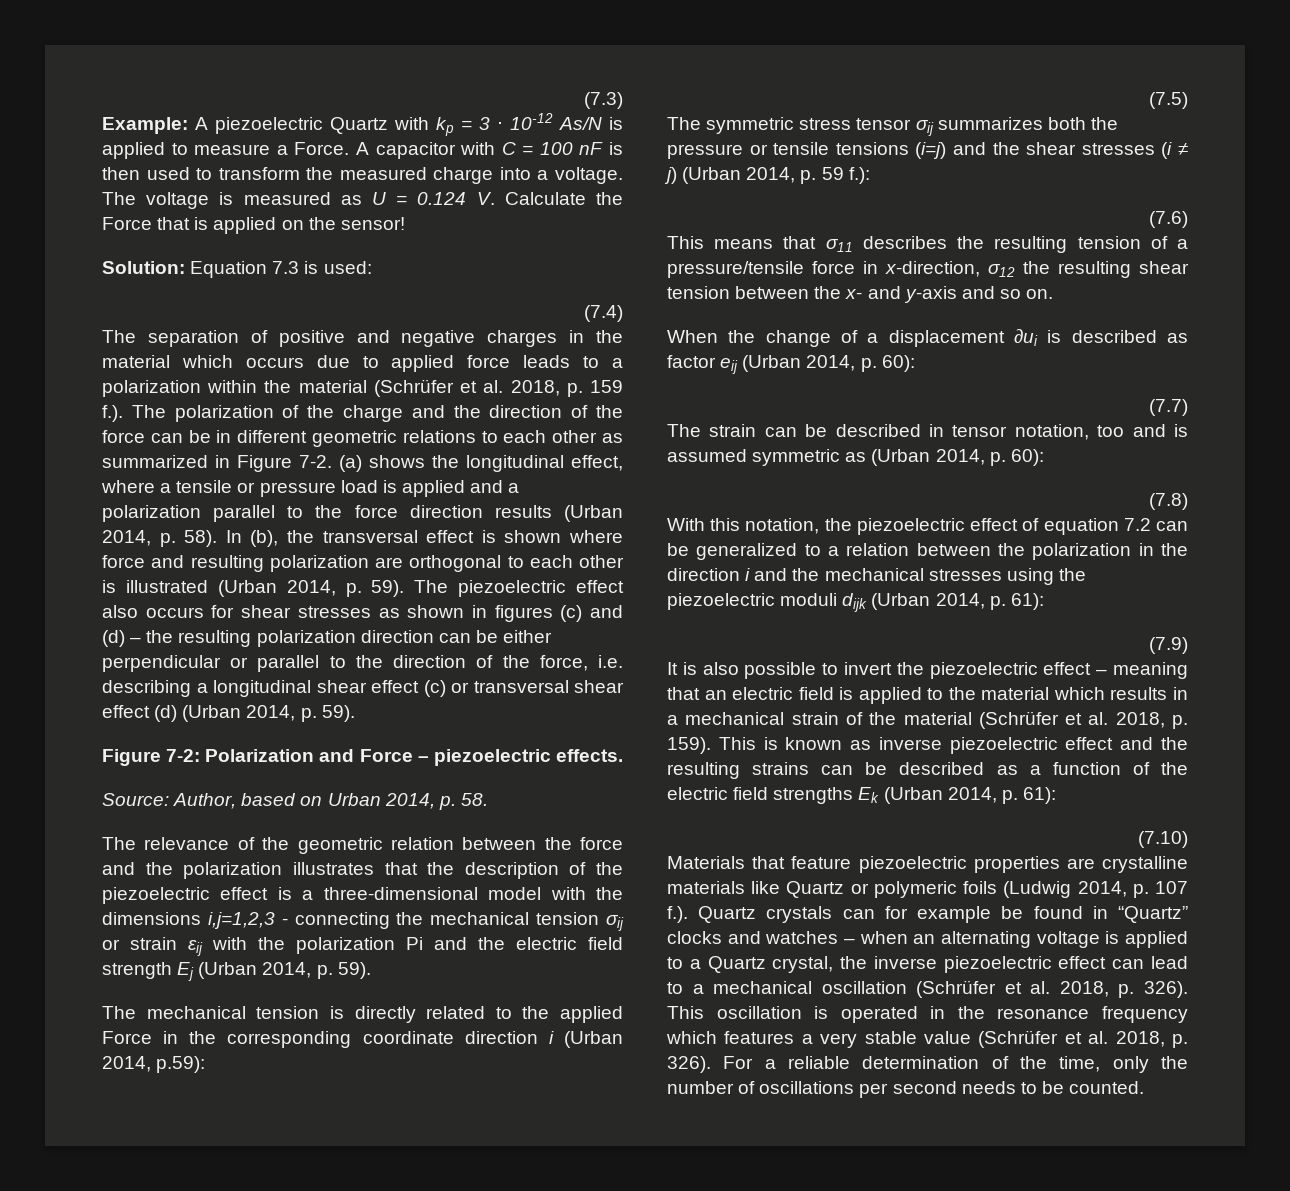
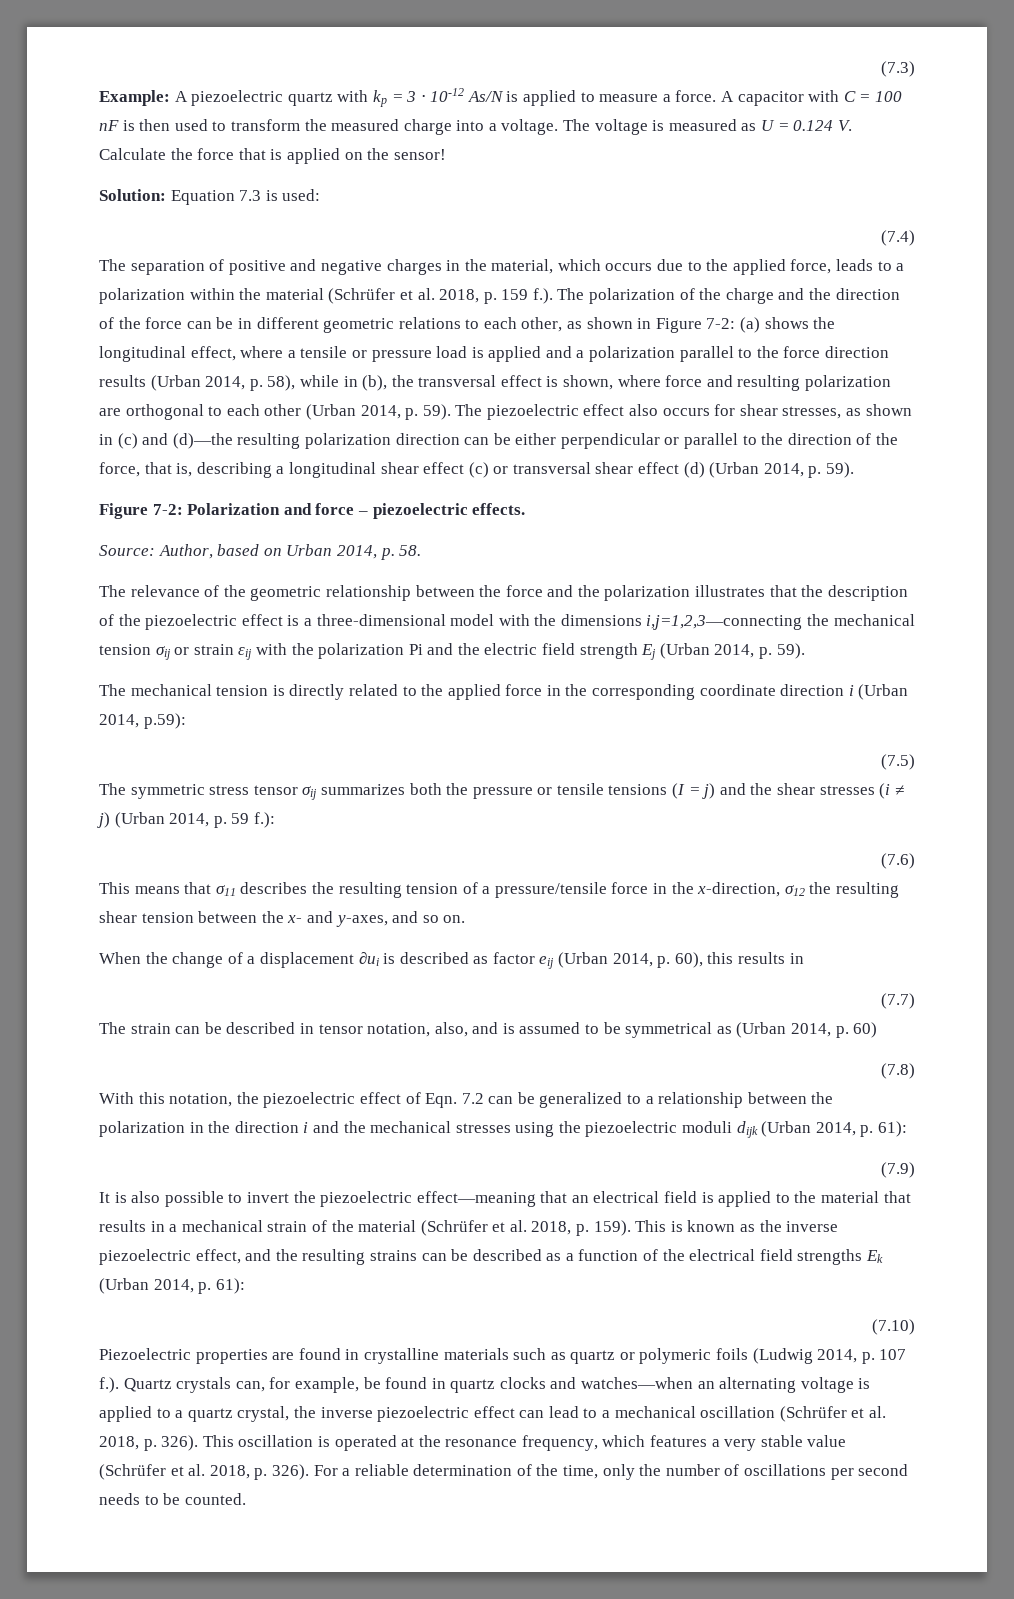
- Example: A piezoelectric Quartz with kp = 3 ⋅ 10-12 As/N is applied to measure a Force.
+ Example: A piezoelectric quartz with kp = 3 ⋅ 10-12 As/N is applied to measure a force.
- The voltage is measured as U = 0.124 V. Calculate the Force that is applied on the sensor!
+ The voltage is measured as U = 0.124 V. Calculate the force that is applied on the sensor!
- The separation of positive and negative charges in the material which occurs due to applied force leads to a polarization within the material (Schrüfer et al. 2018, p. 159 f.). The polarization of the charge and the direction of the force can be in different geometric relations to each other as summarized in Figure 7-2.
+ The separation of positive and negative charges in the material, which occurs due to the applied force, leads to a polarization within the material (Schrüfer et al. 2018, p. 159 f.). The polarization of the charge and the direction of the force can be in different geometric relations to each other, as shown in Figure 7-2:
- (a) shows the longitudinal effect, where a tensile or pressure load is applied and a polarization parallel to the force direction results (Urban 2014, p. 58). In (b), the transversal effect is shown where force and resulting polarization are orthogonal to each other is illustrated (Urban 2014, p. 59).
+ (a) shows the longitudinal effect, where a tensile or pressure load is applied and a polarization parallel to the force direction results (Urban 2014, p. 58), while in (b), the transversal effect is shown, where force and resulting polarization are orthogonal to each other (Urban 2014, p. 59).
- The piezoelectric effect also occurs for shear stresses as shown in figures (c) and (d) – the resulting polarization direction can be either perpendicular or parallel to the direction of the force, i.e. describing a longitudinal shear effect (c) or transversal shear effect (d) (Urban 2014, p. 59).
+ The piezoelectric effect also occurs for shear stresses, as shown in (c) and (d)—the resulting polarization direction can be either perpendicular or parallel to the direction of the force, that is, describing a longitudinal shear effect (c) or transversal shear effect (d) (Urban 2014, p. 59).
- Figure 7-2: Polarization and Force – piezoelectric effects.
+ Figure 7-2: Polarization and force – piezoelectric effects.
- The relevance of the geometric relation between the force and the polarization illustrates that the description of the piezoelectric effect is a three-dimensional model with the dimensions i,j=1,2,3 - connecting the mechanical tension σij or strain εij with the polarization Pi and the electric field strength Ej (Urban 2014, p. 59).
+ The relevance of the geometric relationship between the force and the polarization illustrates that the description of the piezoelectric effect is a three-dimensional model with the dimensions i,j=1,2,3—connecting the mechanical tension σij or strain εij with the polarization Pi and the electric field strength Ej (Urban 2014, p. 59).
- The mechanical tension is directly related to the applied Force in the corresponding coordinate direction i (Urban 2014, p.59):
+ The mechanical tension is directly related to the applied force in the corresponding coordinate direction i (Urban 2014, p.59):
- The symmetric stress tensor σij summarizes both the pressure or tensile tensions (i=j) and the shear stresses (i ≠ j) (Urban 2014, p. 59 f.):
+ The symmetric stress tensor σij summarizes both the pressure or tensile tensions (I = j) and the shear stresses (i ≠ j) (Urban 2014, p. 59 f.):
- This means that σ11 describes the resulting tension of a pressure/tensile force in x-direction, σ12 the resulting shear tension between the x- and y-axis and so on.
+ This means that σ11 describes the resulting tension of a pressure/tensile force in the x-direction, σ12 the resulting shear tension between the x- and y-axes, and so on.
- When the change of a displacement ∂ui is described as factor eij (Urban 2014, p. 60):
+ When the change of a displacement ∂ui is described as factor eij (Urban 2014, p. 60), this results in
- The strain can be described in tensor notation, too and is assumed symmetric as (Urban 2014, p. 60):
+ The strain can be described in tensor notation, also, and is assumed to be symmetrical as (Urban 2014, p. 60)
- With this notation, the piezoelectric effect of equation 7.2 can be generalized to a relation between the polarization in the direction i and the mechanical stresses using the piezoelectric moduli dijk (Urban 2014, p. 61):
+ With this notation, the piezoelectric effect of Eqn. 7.2 can be generalized to a relationship between the polarization in the direction i and the mechanical stresses using the piezoelectric moduli dijk (Urban 2014, p. 61):
- It is also possible to invert the piezoelectric effect – meaning that an electric field is applied to the material which results in a mechanical strain of the material (Schrüfer et al. 2018, p. 159).
+ It is also possible to invert the piezoelectric effect—meaning that an electrical field is applied to the material that results in a mechanical strain of the material (Schrüfer et al. 2018, p. 159).
- This is known as inverse piezoelectric effect and the resulting strains can be described as a function of the electric field strengths Ek (Urban 2014, p. 61):
+ This is known as the inverse piezoelectric effect, and the resulting strains can be described as a function of the electrical field strengths Ek (Urban 2014, p. 61):
- Materials that feature piezoelectric properties are crystalline materials like Quartz or polymeric foils (Ludwig 2014, p. 107 f.). Quartz crystals can for example be found in “Quartz” clocks and watches – when an alternating voltage is applied to a Quartz crystal, the inverse piezoelectric effect can lead to a mechanical oscillation (Schrüfer et al. 2018, p. 326).
+ Piezoelectric properties are found in crystalline materials such as quartz or polymeric foils (Ludwig 2014, p. 107 f.). Quartz crystals can, for example, be found in quartz clocks and watches—when an alternating voltage is applied to a quartz crystal, the inverse piezoelectric effect can lead to a mechanical oscillation (Schrüfer et al. 2018, p. 326).
- This oscillation is operated in the resonance frequency which features a very stable value (Schrüfer et al. 2018, p. 326).
+ This oscillation is operated at the resonance frequency, which features a very stable value (Schrüfer et al. 2018, p. 326).

